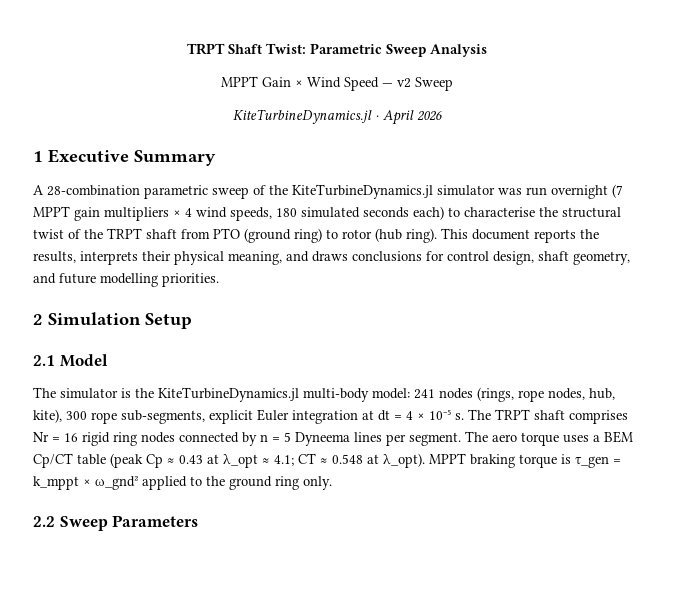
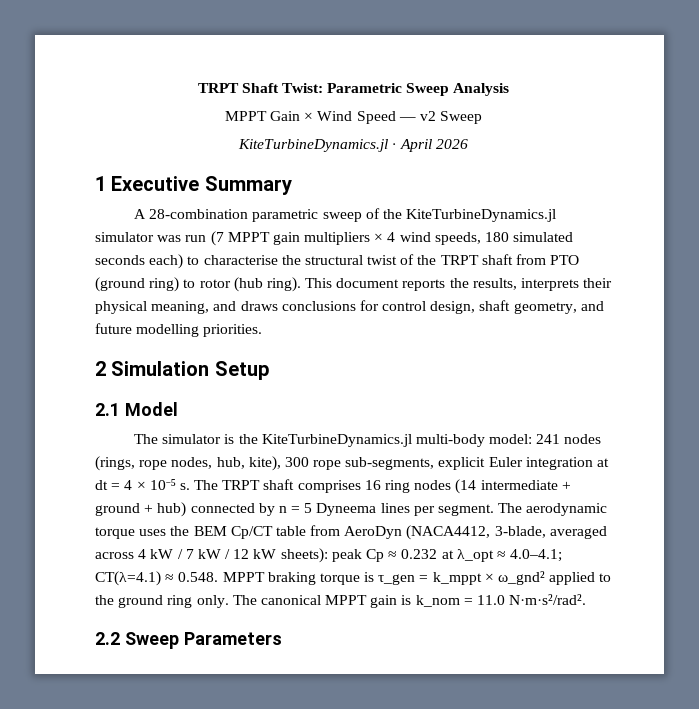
- A 28-combination parametric sweep of the KiteTurbineDynamics.jl simulator was run overnight (7 MPPT gain multipliers × 4 wind speeds, 180 simulated seconds each) to characterise the structural twist of the TRPT shaft from PTO (ground ring) to rotor (hub ring).
+ A 28-combination parametric sweep of the KiteTurbineDynamics.jl simulator was run (7 MPPT gain multipliers × 4 wind speeds, 180 simulated seconds each) to characterise the structural twist of the TRPT shaft from PTO (ground ring) to rotor (hub ring).
- The TRPT shaft comprises Nr = 16 rigid ring nodes connected by n = 5 Dyneema lines per segment.
+ The TRPT shaft comprises 16 ring nodes (14 intermediate + ground + hub) connected by n = 5 Dyneema lines per segment.
- The aero torque uses a BEM Cp/CT table (peak Cp ≈ 0.43 at λ_opt ≈ 4.1; CT ≈ 0.548 at λ_opt). MPPT braking torque is τ_gen = k_mppt × ω_gnd² applied to the ground ring only.
+ The aerodynamic torque uses the BEM Cp/CT table from AeroDyn (NACA4412, 3-blade, averaged across 4 kW / 7 kW / 12 kW sheets): peak Cp ≈ 0.232 at λ_opt ≈ 4.0–4.1; CT(λ=4.1) ≈ 0.548. MPPT braking torque is τ_gen = k_mppt × ω_gnd² applied to the ground ring only. The canonical MPPT gain is k_nom = 11.0 N·m·s²/rad².

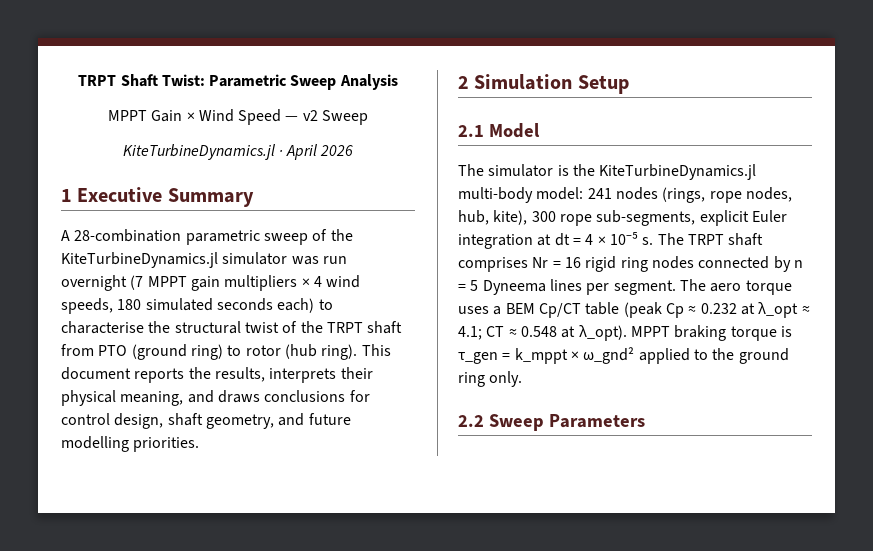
- A 28-combination parametric sweep of the KiteTurbineDynamics.jl simulator was run (7 MPPT gain multipliers × 4 wind speeds, 180 simulated seconds each) to characterise the structural twist of the TRPT shaft from PTO (ground ring) to rotor (hub ring).
+ A 28-combination parametric sweep of the KiteTurbineDynamics.jl simulator was run overnight (7 MPPT gain multipliers × 4 wind speeds, 180 simulated seconds each) to characterise the structural twist of the TRPT shaft from PTO (ground ring) to rotor (hub ring).
- The TRPT shaft comprises 16 ring nodes (14 intermediate + ground + hub) connected by n = 5 Dyneema lines per segment.
+ The TRPT shaft comprises Nr = 16 rigid ring nodes connected by n = 5 Dyneema lines per segment.
- The aerodynamic torque uses the BEM Cp/CT table from AeroDyn (NACA4412, 3-blade, averaged across 4 kW / 7 kW / 12 kW sheets): peak Cp ≈ 0.232 at λ_opt ≈ 4.0–4.1; CT(λ=4.1) ≈ 0.548. MPPT braking torque is τ_gen = k_mppt × ω_gnd² applied to the ground ring only. The canonical MPPT gain is k_nom = 11.0 N·m·s²/rad².
+ The aero torque uses a BEM Cp/CT table (peak Cp ≈ 0.232 at λ_opt ≈ 4.1; CT ≈ 0.548 at λ_opt). MPPT braking torque is τ_gen = k_mppt × ω_gnd² applied to the ground ring only.

